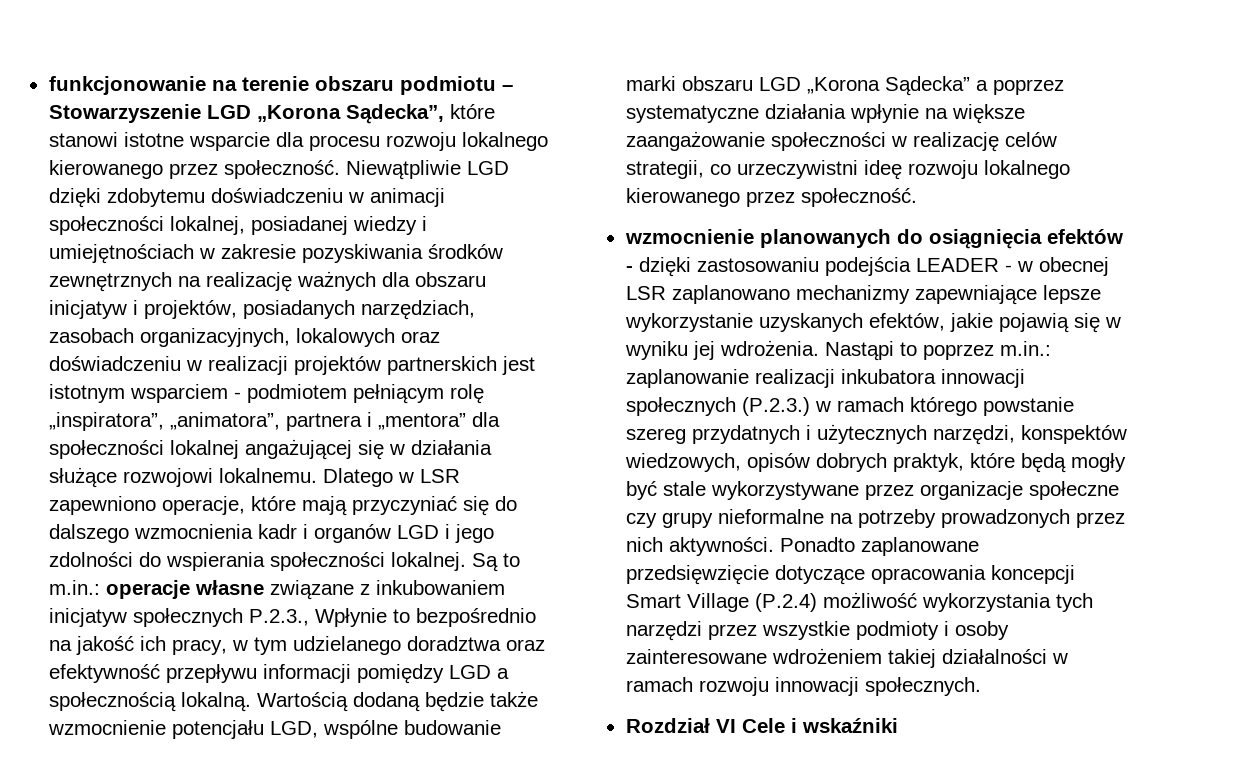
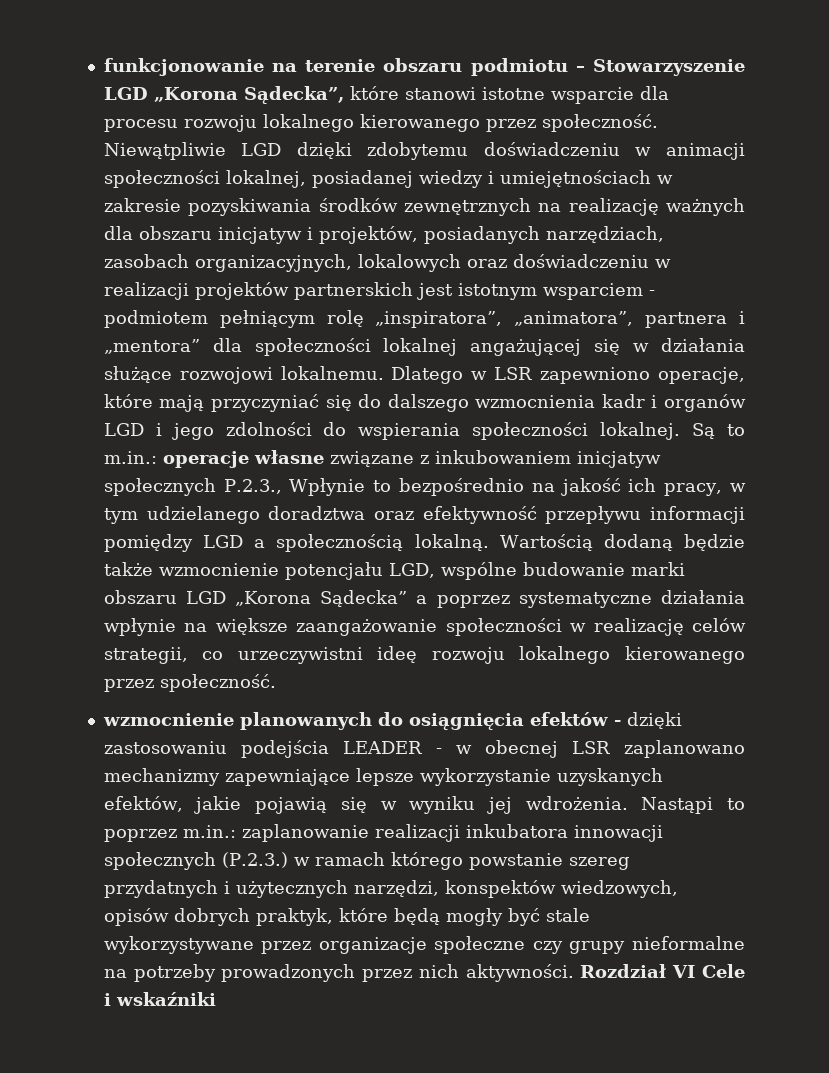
- Nastąpi to poprzez m.in.: zaplanowanie realizacji inkubatora innowacji społecznych (P.2.3.) w ramach którego powstanie szereg przydatnych i użytecznych narzędzi, konspektów wiedzowych, opisów dobrych praktyk, które będą mogły być stale wykorzystywane przez organizacje społeczne czy grupy nieformalne na potrzeby prowadzonych przez nich aktywności. Ponadto zaplanowane przedsięwzięcie dotyczące opracowania koncepcji Smart Village (P.2.4) możliwość wykorzystania tych narzędzi przez wszystkie podmioty i osoby zainteresowane wdrożeniem takiej działalności w ramach rozwoju innowacji społecznych.
- Rozdział VI Cele i wskaźniki
+ Nastąpi to poprzez m.in.: zaplanowanie realizacji inkubatora innowacji społecznych (P.2.3.) w ramach którego powstanie szereg przydatnych i użytecznych narzędzi, konspektów wiedzowych, opisów dobrych praktyk, które będą mogły być stale wykorzystywane przez organizacje społeczne czy grupy nieformalne na potrzeby prowadzonych przez nich aktywności. Rozdział VI Cele i wskaźniki

